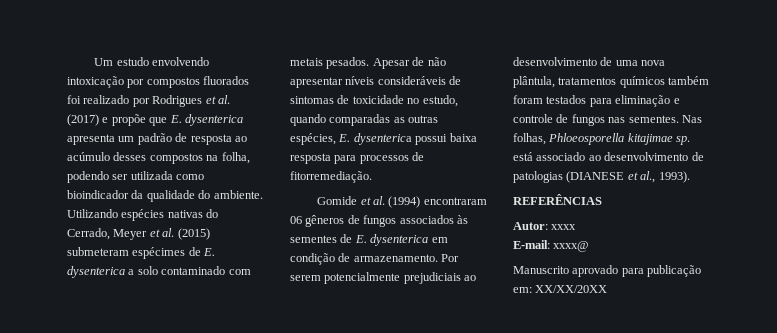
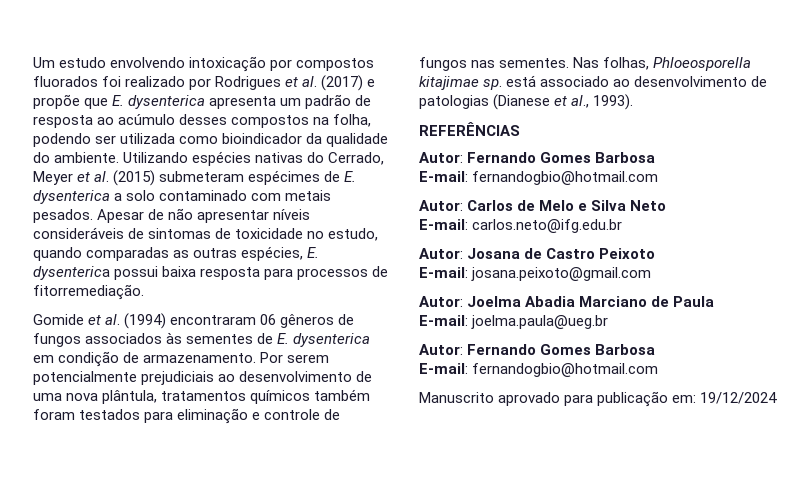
- Nas folhas, Phloeosporella kitajimae sp. está associado ao desenvolvimento de patologias (DIANESE et al., 1993).
+ Nas folhas, Phloeosporella kitajimae sp. está associado ao desenvolvimento de patologias (Dianese et al., 1993).
  REFERÊNCIAS
- Autor: xxxx
- E-mail: xxxx@
+ Autor: Fernando Gomes Barbosa
+ E-mail: fernandogbio@hotmail.com
+ Autor: Carlos de Melo e Silva Neto
+ E-mail: carlos.neto@ifg.edu.br
+ Autor: Josana de Castro Peixoto
+ E-mail: josana.peixoto@gmail.com
+ Autor: Joelma Abadia Marciano de Paula
+ E-mail: joelma.paula@ueg.br
+ Autor: Fernando Gomes Barbosa
+ E-mail: fernandogbio@hotmail.com
- Manuscrito aprovado para publicação em: XX/XX/20XX
+ Manuscrito aprovado para publicação em: 19/12/2024

